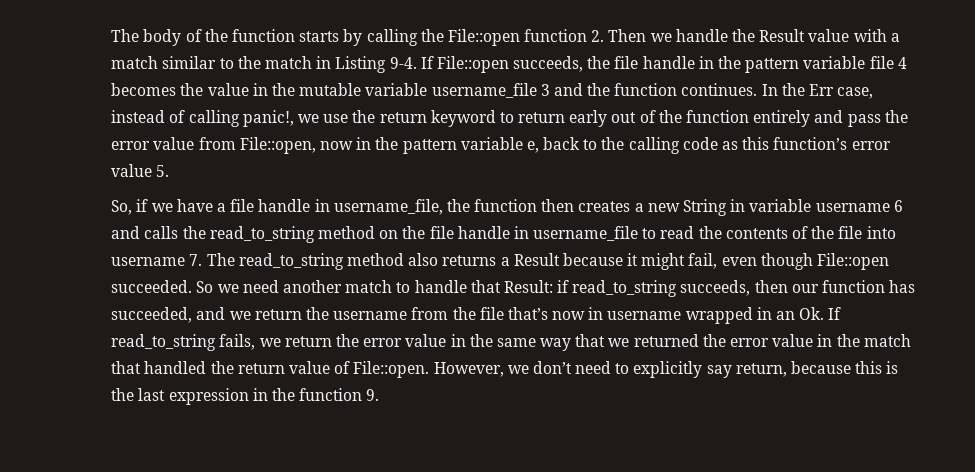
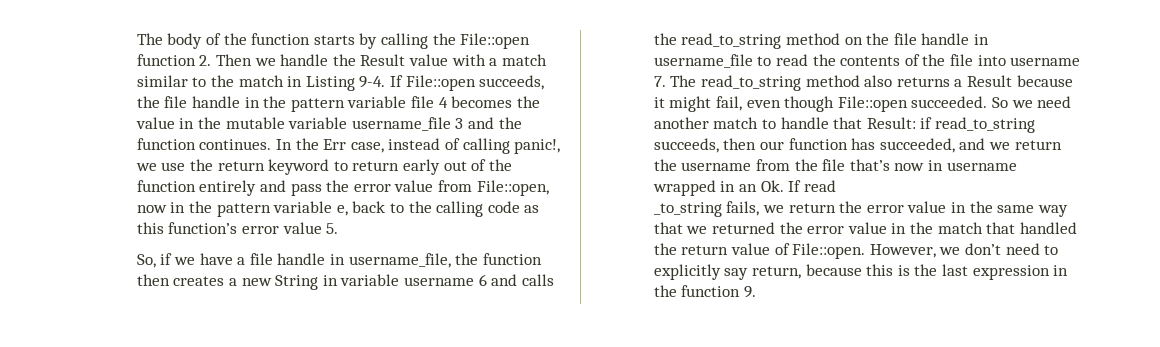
- So we need another match to handle that Result: if read_to_string succeeds, then our function has succeeded, and we return the username from the file that’s now in username wrapped in an Ok. If read_to_string fails, we return the error value in the same way that we returned the error value in the match that handled the return value of File::open.
+ So we need another match to handle that Result: if read_to_string succeeds, then our function has succeeded, and we return the username from the file that’s now in username wrapped in an Ok. If read
+ _to_string fails, we return the error value in the same way that we returned the error value in the match that handled the return value of File::open.

